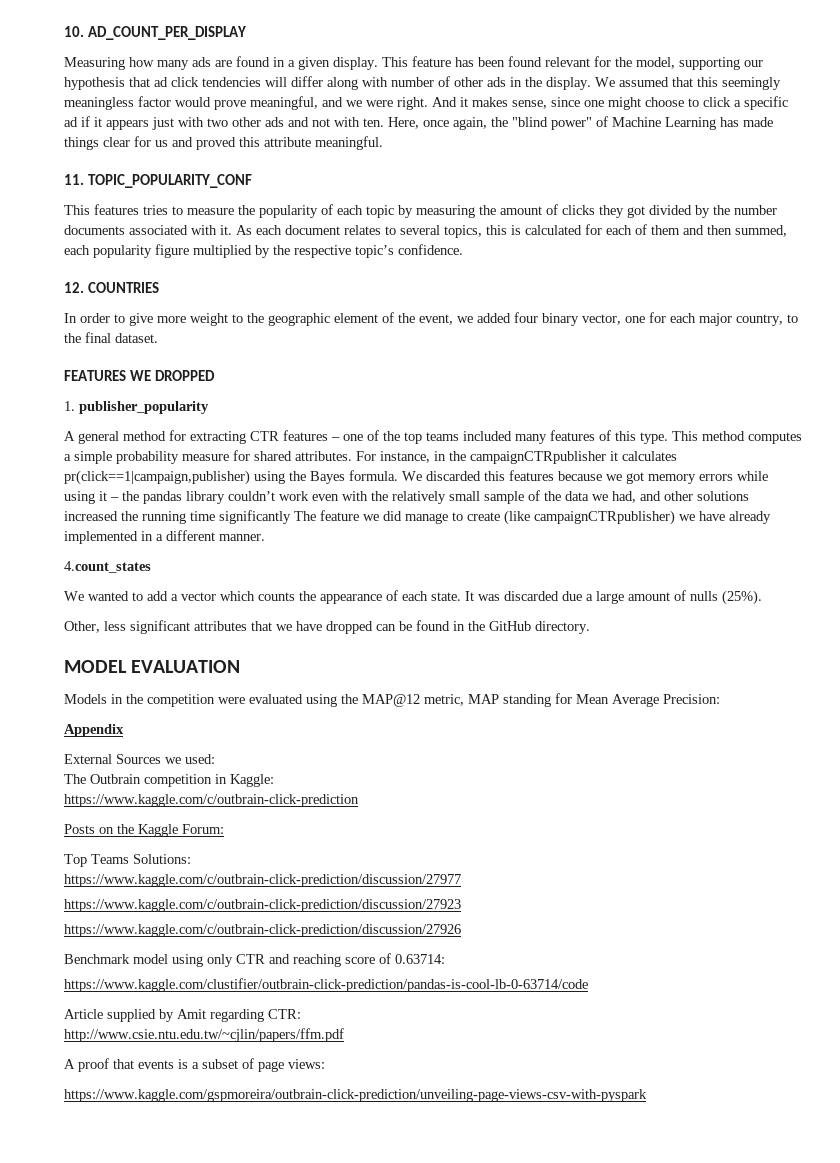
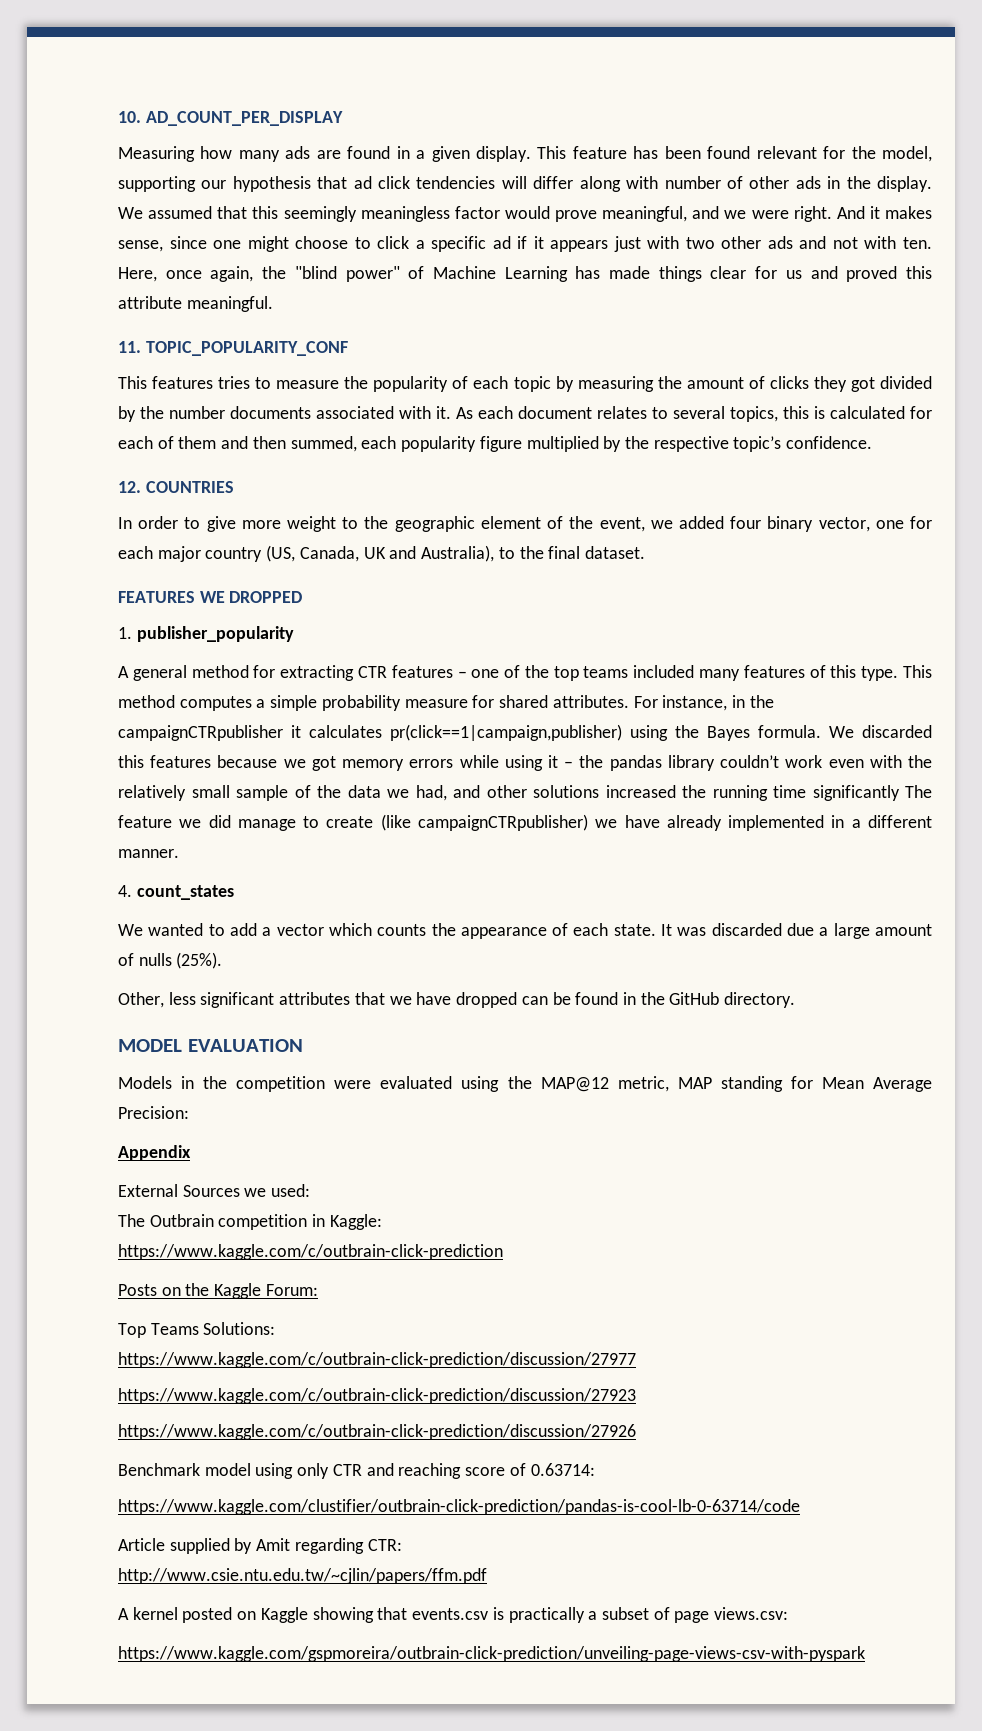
- In order to give more weight to the geographic element of the event, we added four binary vector, one for each major country, to the final dataset.
+ In order to give more weight to the geographic element of the event, we added four binary vector, one for each major country (US, Canada, UK and Australia), to the final dataset.
- 4.count_states
+ 4. count_states
- A proof that events is a subset of page views:
+ A kernel posted on Kaggle showing that events.csv is practically a subset of page views.csv:

